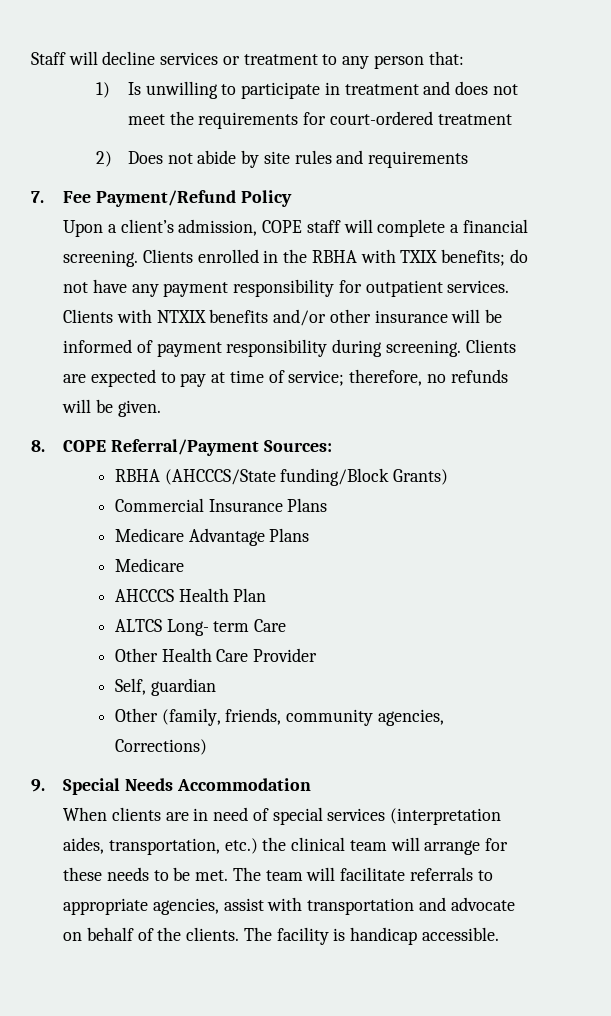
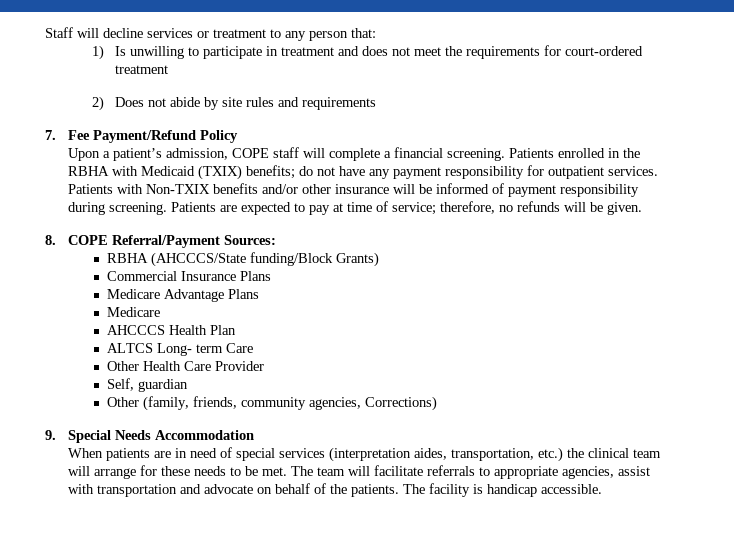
- Upon a client’s admission, COPE staff will complete a financial screening.
+ Upon a patient’s admission, COPE staff will complete a financial screening.
- Clients enrolled in the RBHA with TXIX benefits; do not have any payment responsibility for outpatient services.
+ Patients enrolled in the RBHA with Medicaid (TXIX) benefits; do not have any payment responsibility for outpatient services.
- Clients with NTXIX benefits and/or other insurance will be informed of payment responsibility during screening.
+ Patients with Non-TXIX benefits and/or other insurance will be informed of payment responsibility during screening.
- Clients are expected to pay at time of service; therefore, no refunds will be given.
+ Patients are expected to pay at time of service; therefore, no refunds will be given.
- When clients are in need of special services (interpretation aides, transportation, etc.) the clinical team will arrange for these needs to be met.
+ When patients are in need of special services (interpretation aides, transportation, etc.) the clinical team will arrange for these needs to be met.
- The team will facilitate referrals to appropriate agencies, assist with transportation and advocate on behalf of the clients.
+ The team will facilitate referrals to appropriate agencies, assist with transportation and advocate on behalf of the patients.

